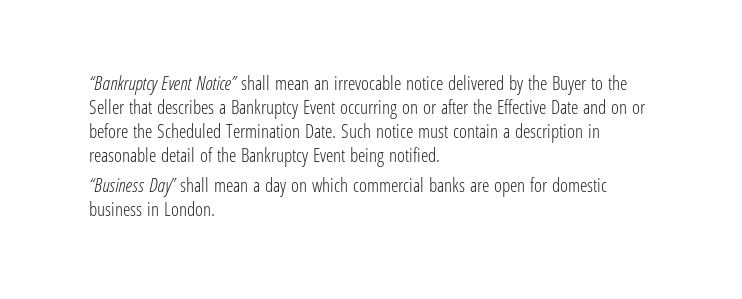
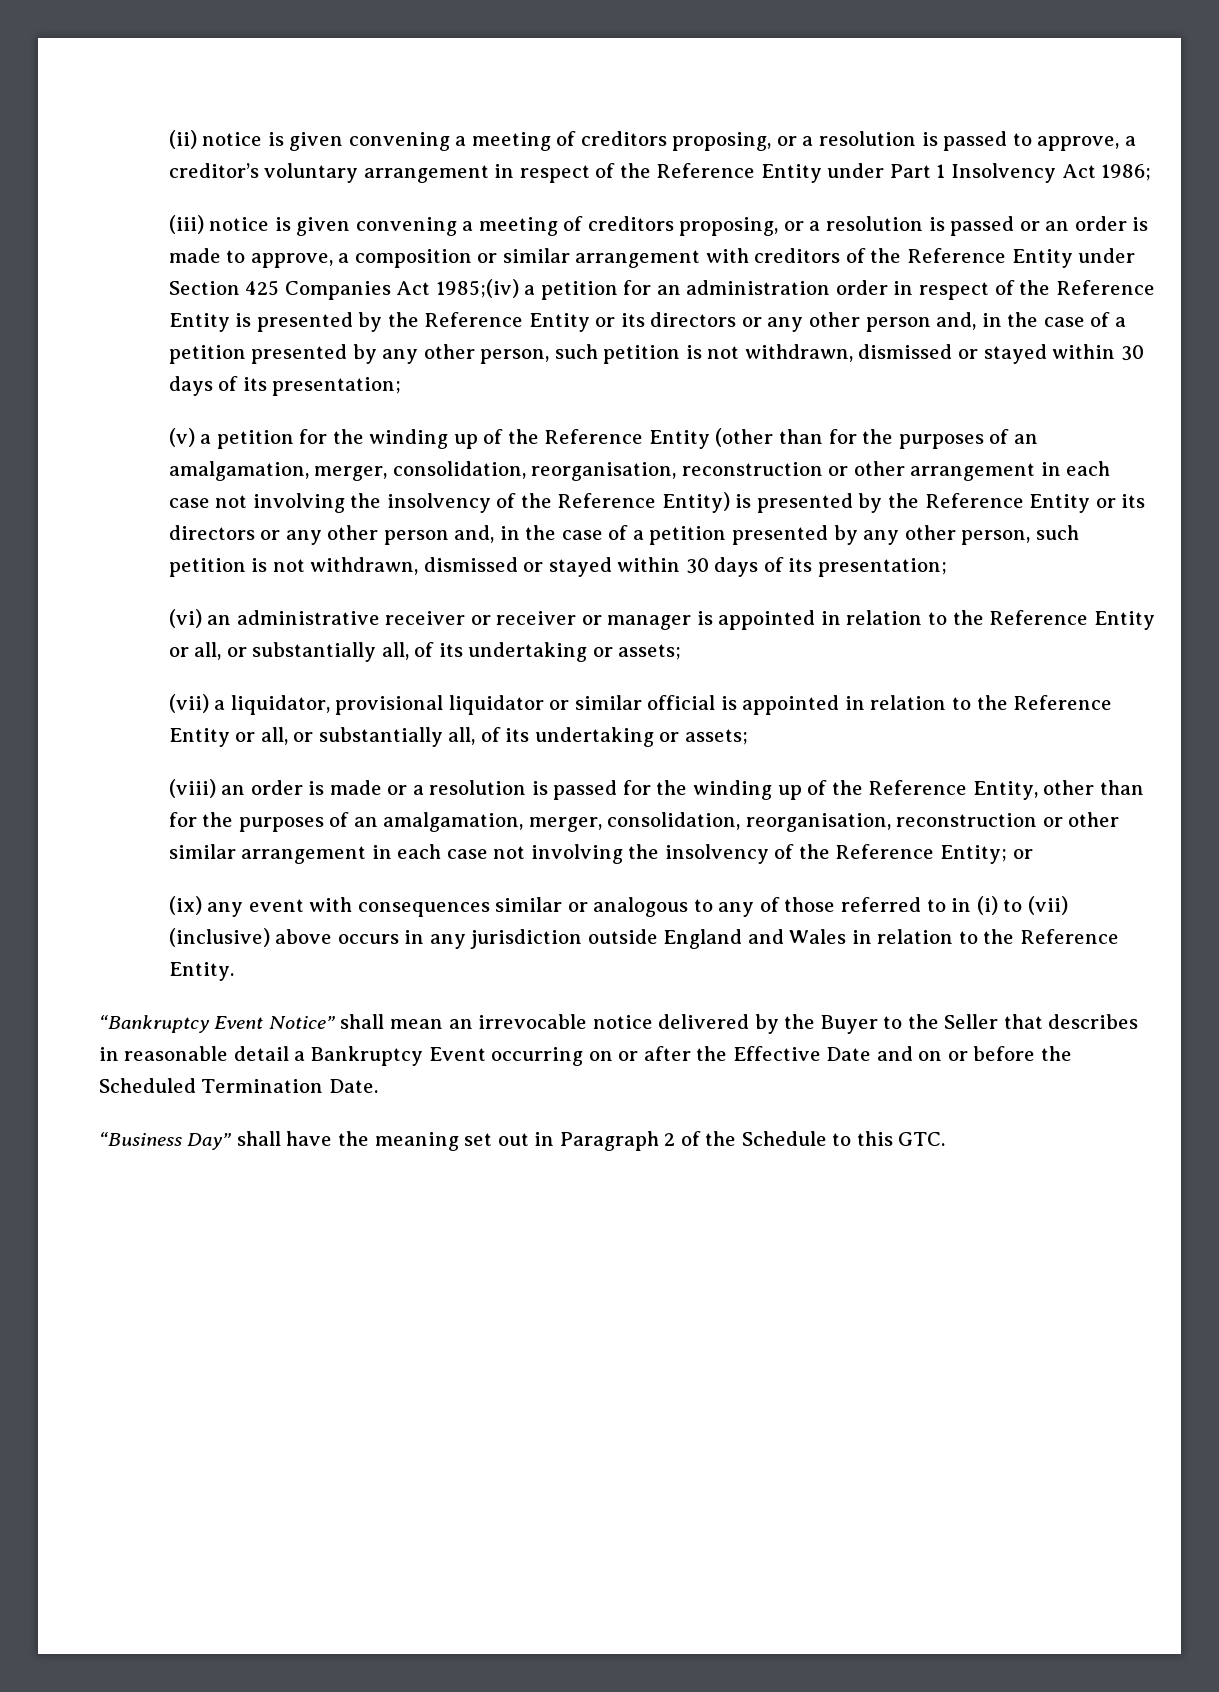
+ (ii) notice is given convening a meeting of creditors proposing, or a resolution is passed to approve, a creditor’s voluntary arrangement in respect of the Reference Entity under Part 1 Insolvency Act 1986;
+ (iii) notice is given convening a meeting of creditors proposing, or a resolution is passed or an order is made to approve, a composition or similar arrangement with creditors of the Reference Entity under Section 425 Companies Act 1985;(iv) a petition for an administration order in respect of the Reference Entity is presented by the Reference Entity or its directors or any other person and, in the case of a petition presented by any other person, such petition is not withdrawn, dismissed or stayed within 30 days of its presentation;
+ (v) a petition for the winding up of the Reference Entity (other than for the purposes of an amalgamation, merger, consolidation, reorganisation, reconstruction or other arrangement in each case not involving the insolvency of the Reference Entity) is presented by the Reference Entity or its directors or any other person and, in the case of a petition presented by any other person, such petition is not withdrawn, dismissed or stayed within 30 days of its presentation;
+ (vi) an administrative receiver or receiver or manager is appointed in relation to the Reference Entity or all, or substantially all, of its undertaking or assets;
+ (vii) a liquidator, provisional liquidator or similar official is appointed in relation to the Reference Entity or all, or substantially all, of its undertaking or assets;
+ (viii) an order is made or a resolution is passed for the winding up of the Reference Entity, other than for the purposes of an amalgamation, merger, consolidation, reorganisation, reconstruction or other similar arrangement in each case not involving the insolvency of the Reference Entity; or
+ (ix) any event with consequences similar or analogous to any of those referred to in (i) to (vii) (inclusive) above occurs in any jurisdiction outside England and Wales in relation to the Reference Entity.
- “Bankruptcy Event Notice” shall mean an irrevocable notice delivered by the Buyer to the Seller that describes a Bankruptcy Event occurring on or after the Effective Date and on or before the Scheduled Termination Date. Such notice must contain a description in reasonable detail of the Bankruptcy Event being notified.
- “Business Day” shall mean a day on which commercial banks are open for domestic business in London.
+ “Bankruptcy Event Notice” shall mean an irrevocable notice delivered by the Buyer to the Seller that describes in reasonable detail a Bankruptcy Event occurring on or after the Effective Date and on or before the Scheduled Termination Date.
+ “Business Day” shall have the meaning set out in Paragraph 2 of the Schedule to this GTC.

